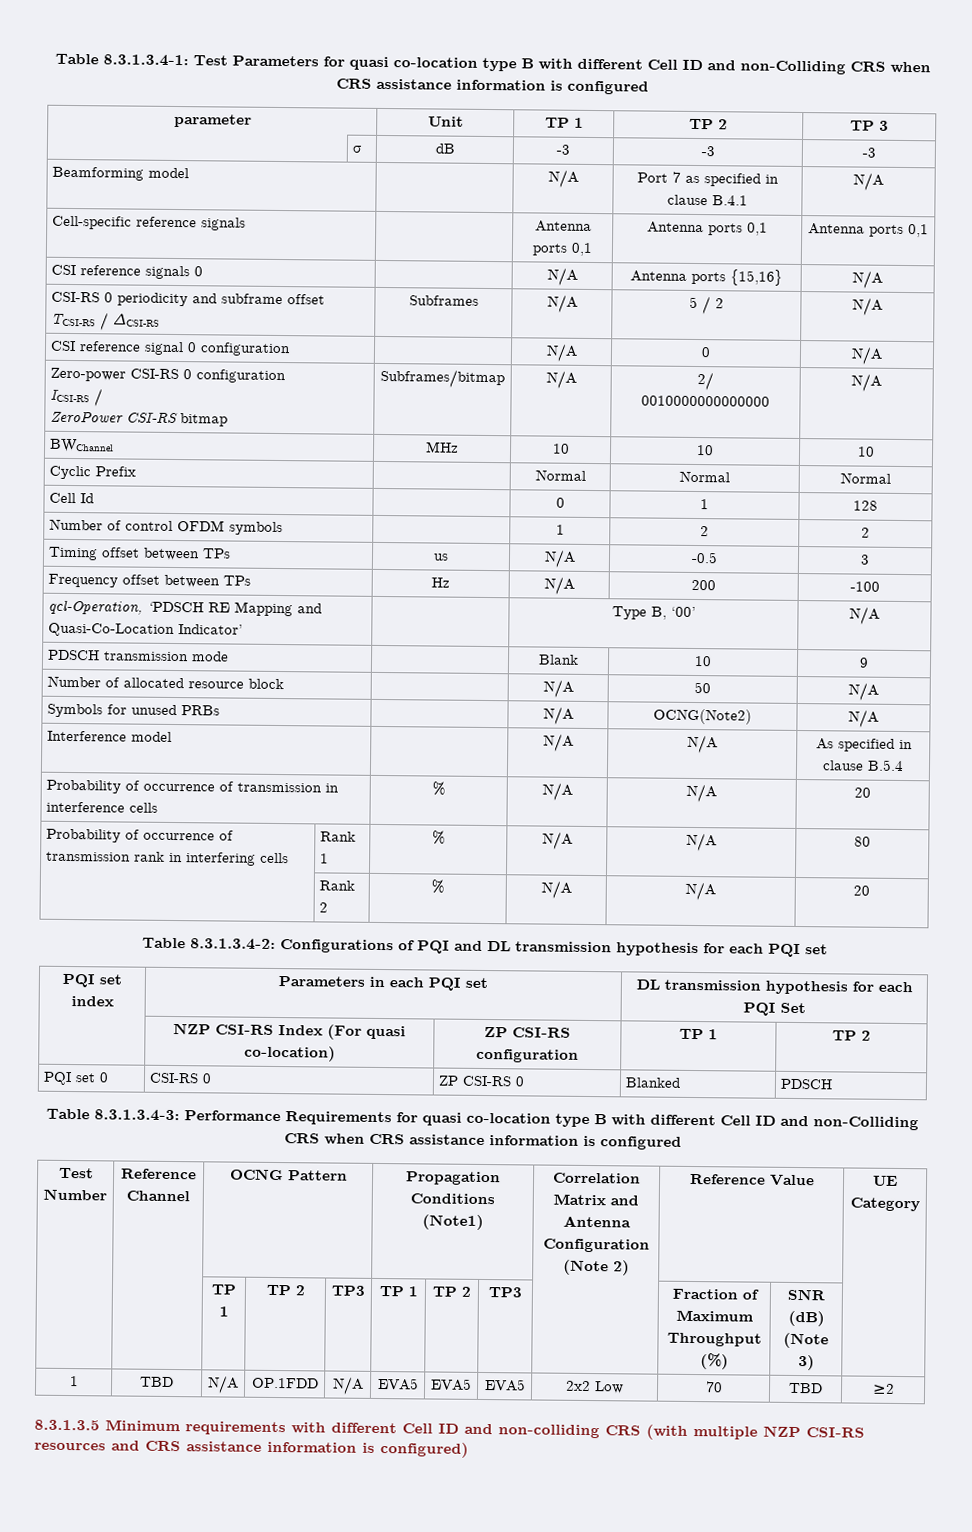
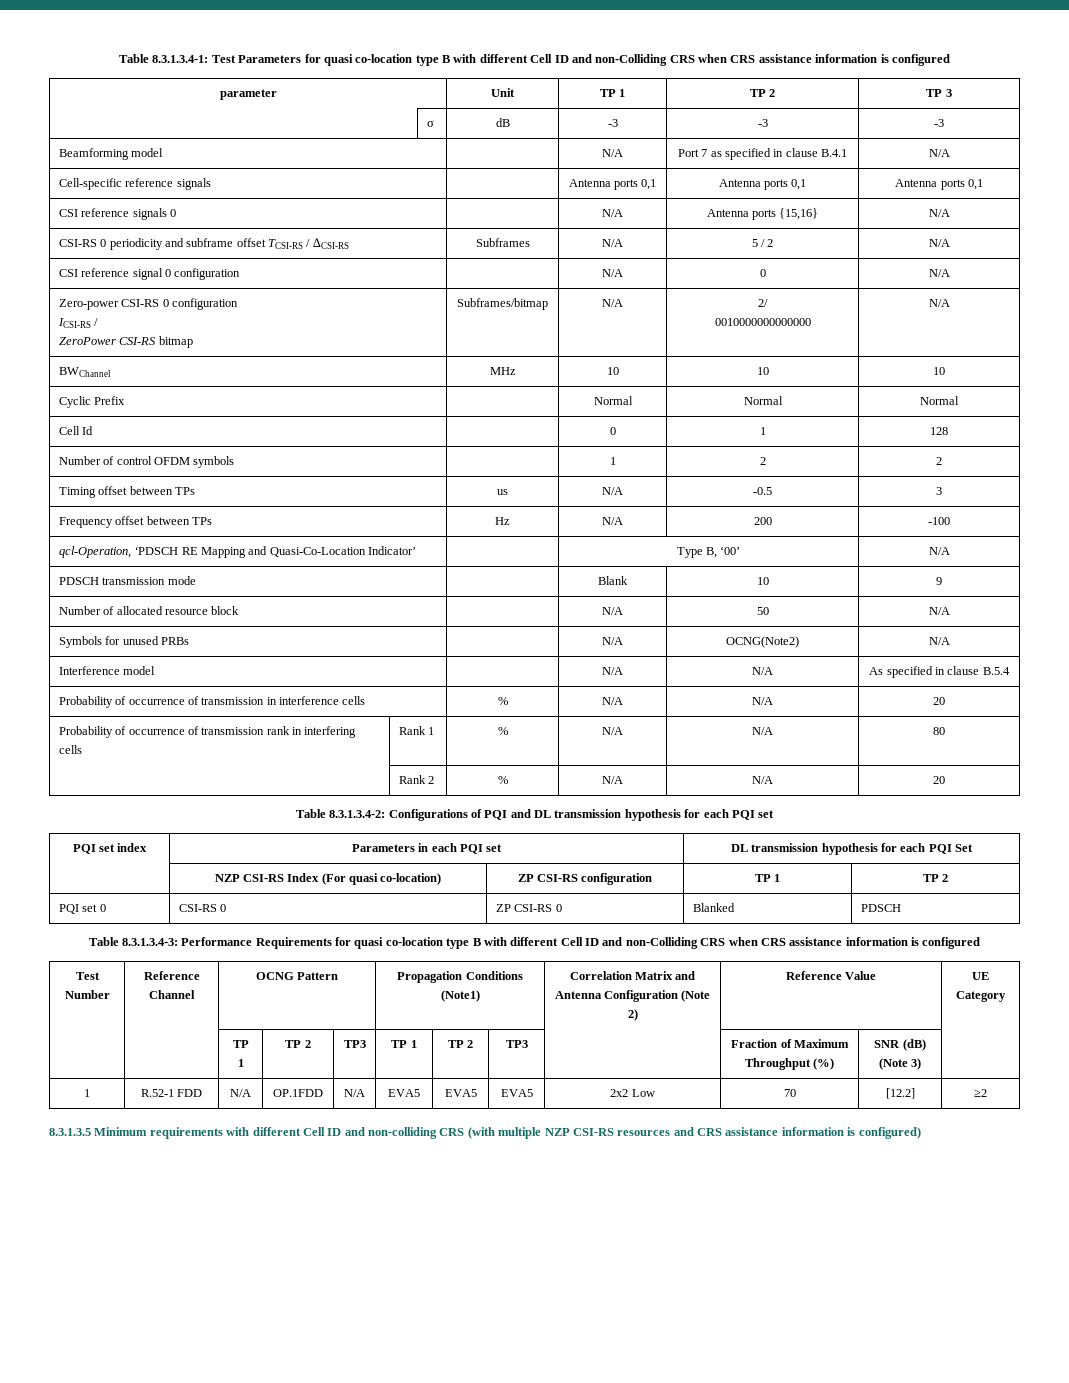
- 1 | TBD | N/A | OP.1FDD | N/A | EVA5 | EVA5 | EVA5 | 2x2 Low | 70 | TBD | ≥2
+ 1 | R.52-1 FDD | N/A | OP.1FDD | N/A | EVA5 | EVA5 | EVA5 | 2x2 Low | 70 | [12.2] | ≥2

